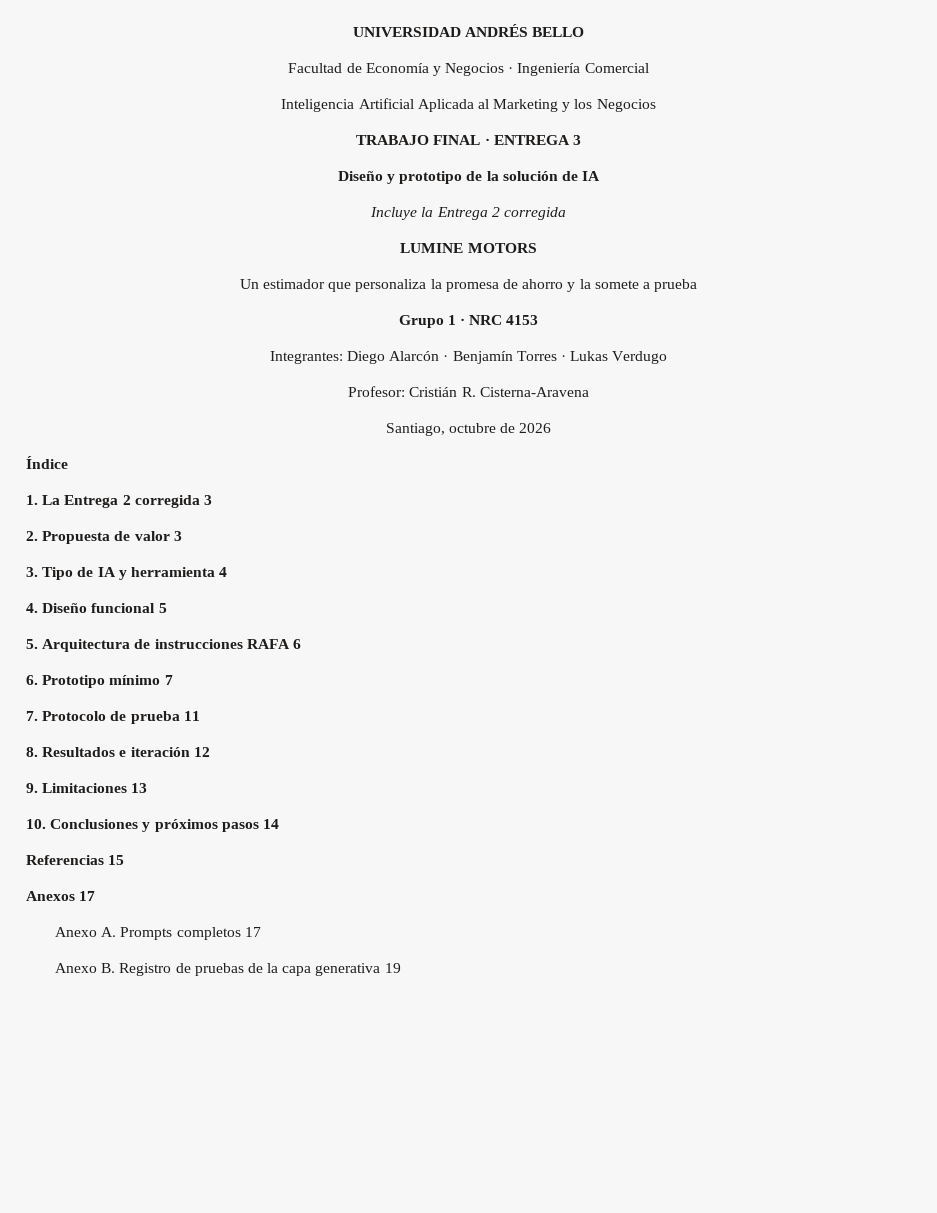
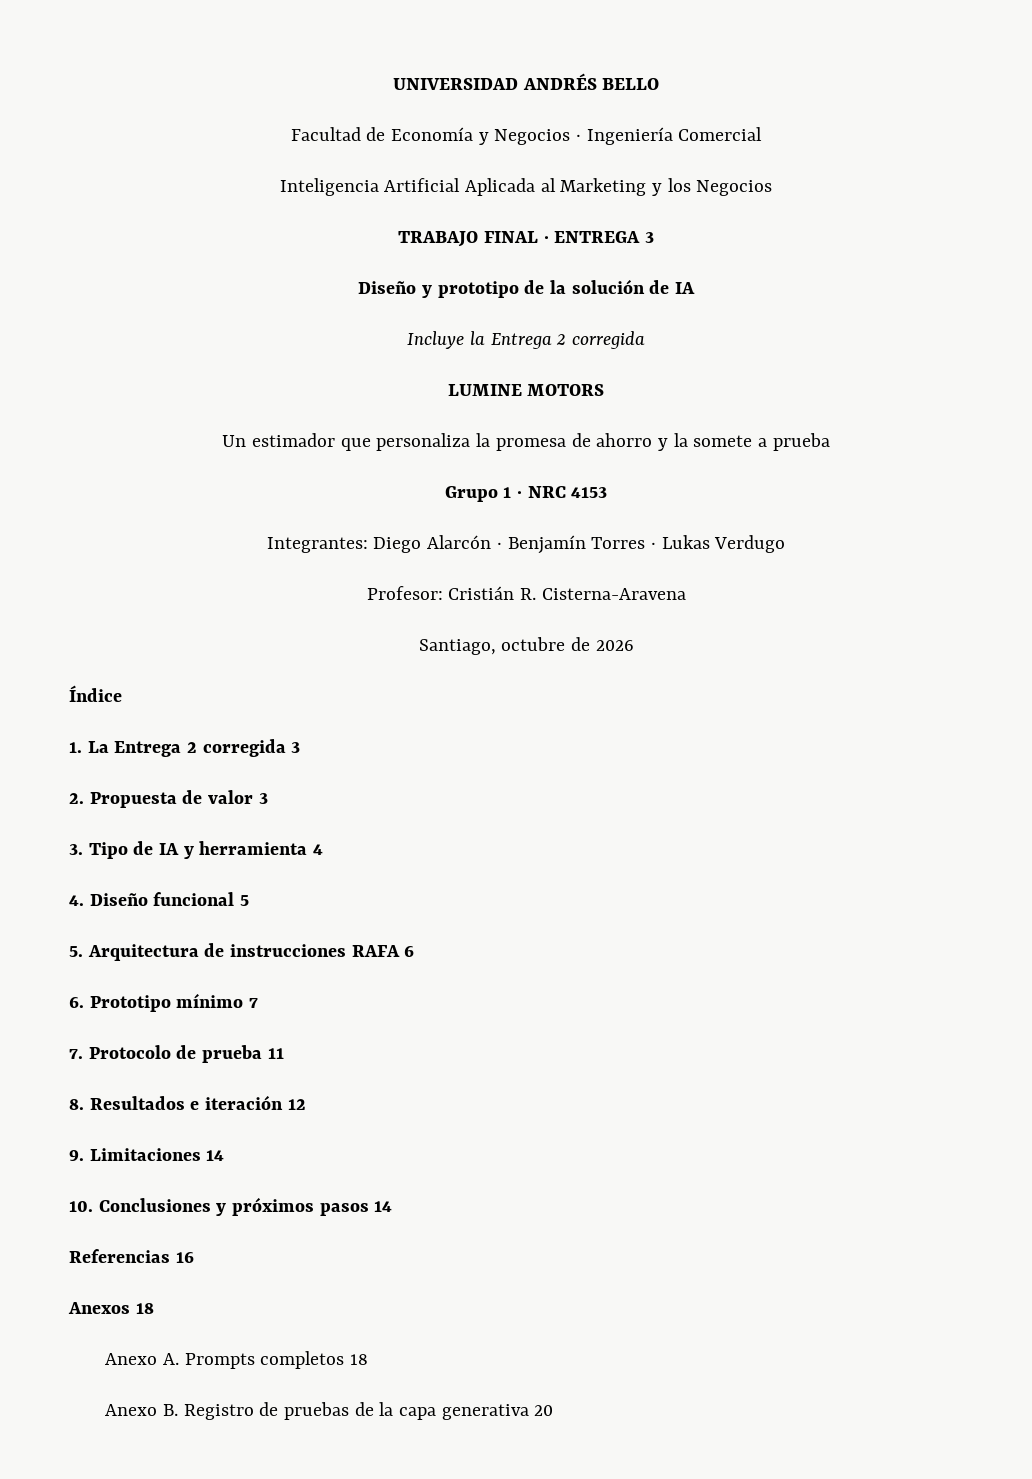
- 9. Limitaciones 13
+ 9. Limitaciones 14
- Referencias 15
+ Referencias 16
- Anexos 17
+ Anexos 18
- Anexo A. Prompts completos 17
+ Anexo A. Prompts completos 18
- Anexo B. Registro de pruebas de la capa generativa 19
+ Anexo B. Registro de pruebas de la capa generativa 20

